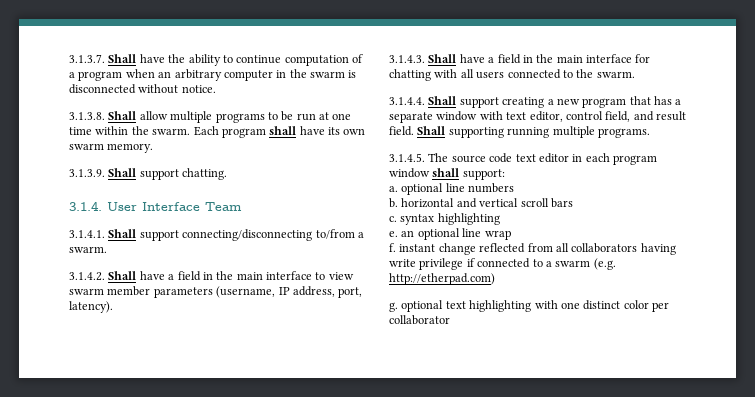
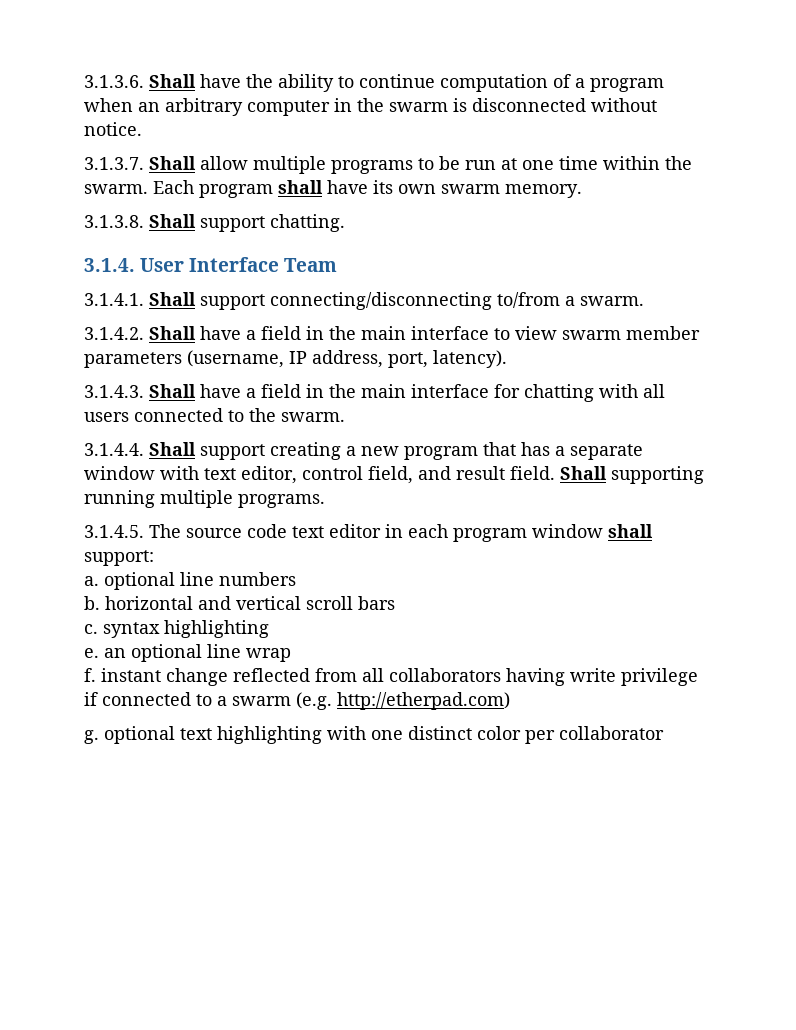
- 3.1.3.7. Shall have the ability to continue computation of a program when an arbitrary computer in the swarm is disconnected without notice.
+ 3.1.3.6. Shall have the ability to continue computation of a program when an arbitrary computer in the swarm is disconnected without notice.
- 3.1.3.8. Shall allow multiple programs to be run at one time within the swarm.
+ 3.1.3.7. Shall allow multiple programs to be run at one time within the swarm.
- 3.1.3.9. Shall support chatting.
+ 3.1.3.8. Shall support chatting.

